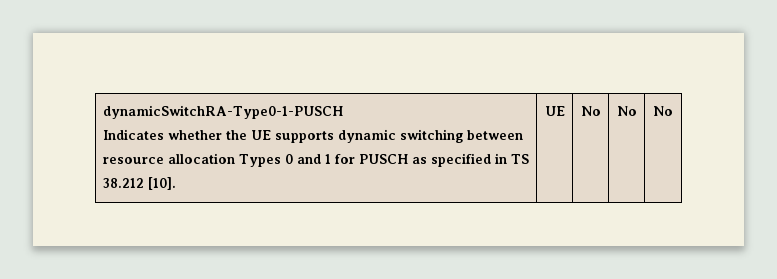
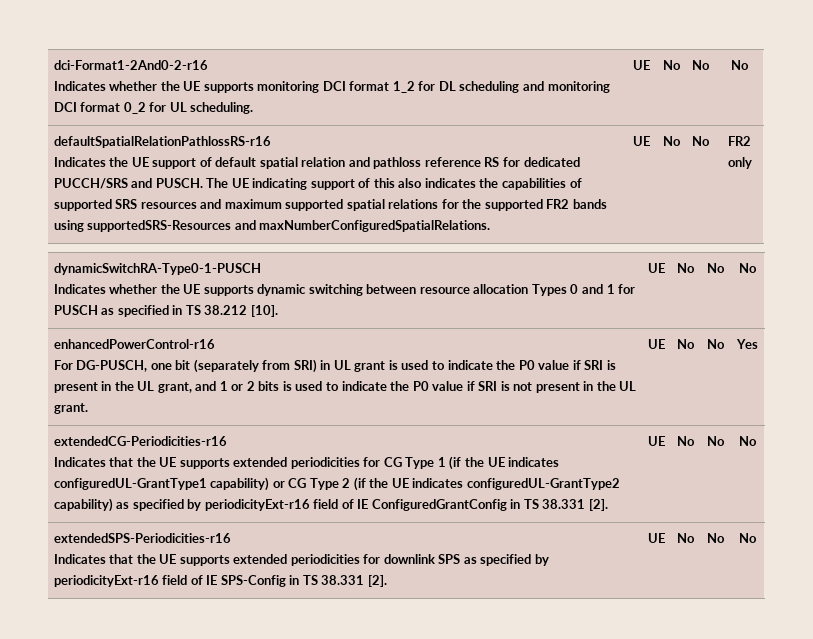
+ dci-Format1-2And0-2-r16
+ Indicates whether the UE supports monitoring DCI format 1_2 for DL scheduling and monitoring DCI format 0_2 for UL scheduling. | UE | No | No | No
+ defaultSpatialRelationPathlossRS-r16
+ Indicates the UE support of default spatial relation and pathloss reference RS for dedicated PUCCH/SRS and PUSCH. The UE indicating support of this also indicates the capabilities of supported SRS resources and maximum supported spatial relations for the supported FR2 bands using supportedSRS-Resources and maxNumberConfiguredSpatialRelations. | UE | No | No | FR2 only
+ enhancedPowerControl-r16
+ For DG-PUSCH, one bit (separately from SRI) in UL grant is used to indicate the P0 value if SRI is present in the UL grant, and 1 or 2 bits is used to indicate the P0 value if SRI is not present in the UL grant. | UE | No | No | Yes
+ extendedCG-Periodicities-r16
+ Indicates that the UE supports extended periodicities for CG Type 1 (if the UE indicates configuredUL-GrantType1 capability) or CG Type 2 (if the UE indicates configuredUL-GrantType2 capability) as specified by periodicityExt-r16 field of IE ConfiguredGrantConfig in TS 38.331 [2]. | UE | No | No | No
+ extendedSPS-Periodicities-r16
+ Indicates that the UE supports extended periodicities for downlink SPS as specified by periodicityExt-r16 field of IE SPS-Config in TS 38.331 [2]. | UE | No | No | No

